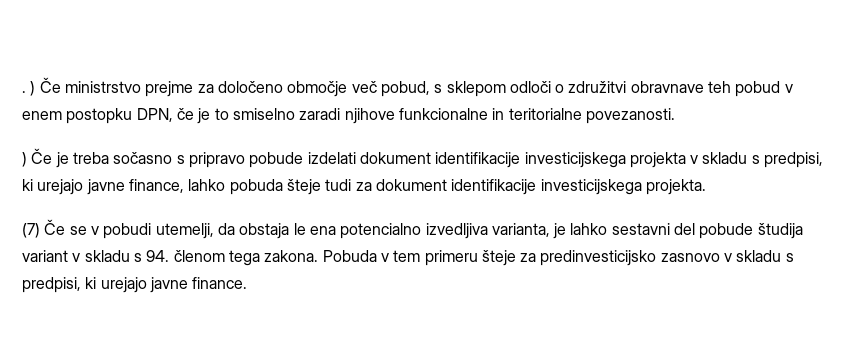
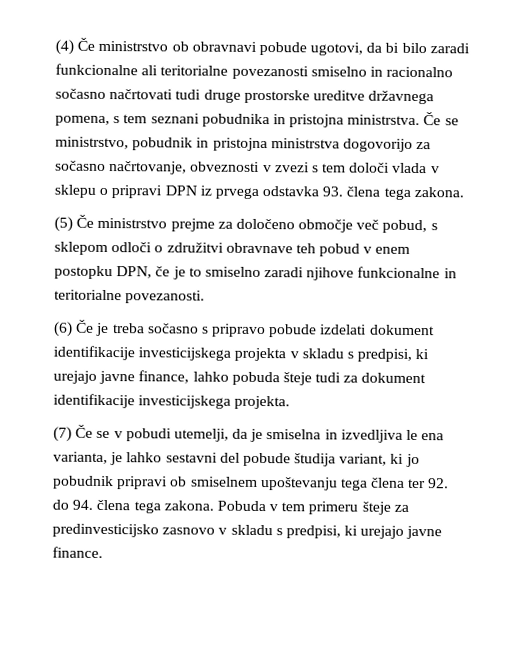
- . ) Če ministrstvo prejme za določeno območje več pobud, s sklepom odloči o združitvi obravnave teh pobud v enem postopku DPN, če je to smiselno zaradi njihove funkcionalne in teritorialne povezanosti.
+ (4) Če ministrstvo ob obravnavi pobude ugotovi, da bi bilo zaradi funkcionalne ali teritorialne povezanosti smiselno in racionalno sočasno načrtovati tudi druge prostorske ureditve državnega pomena, s tem seznani pobudnika in pristojna ministrstva. Če se ministrstvo, pobudnik in pristojna ministrstva dogovorijo za sočasno načrtovanje, obveznosti v zvezi s tem določi vlada v sklepu o pripravi DPN iz prvega odstavka 93. člena tega zakona.
+ (5) Če ministrstvo prejme za določeno območje več pobud, s sklepom odloči o združitvi obravnave teh pobud v enem postopku DPN, če je to smiselno zaradi njihove funkcionalne in teritorialne povezanosti.
- ) Če je treba sočasno s pripravo pobude izdelati dokument identifikacije investicijskega projekta v skladu s predpisi, ki urejajo javne finance, lahko pobuda šteje tudi za dokument identifikacije investicijskega projekta.
+ (6) Če je treba sočasno s pripravo pobude izdelati dokument identifikacije investicijskega projekta v skladu s predpisi, ki urejajo javne finance, lahko pobuda šteje tudi za dokument identifikacije investicijskega projekta.
- (7) Če se v pobudi utemelji, da obstaja le ena potencialno izvedljiva varianta, je lahko sestavni del pobude študija variant v skladu s 94. členom tega zakona.
+ (7) Če se v pobudi utemelji, da je smiselna in izvedljiva le ena varianta, je lahko sestavni del pobude študija variant, ki jo pobudnik pripravi ob smiselnem upoštevanju tega člena ter 92. do 94. člena tega zakona.

